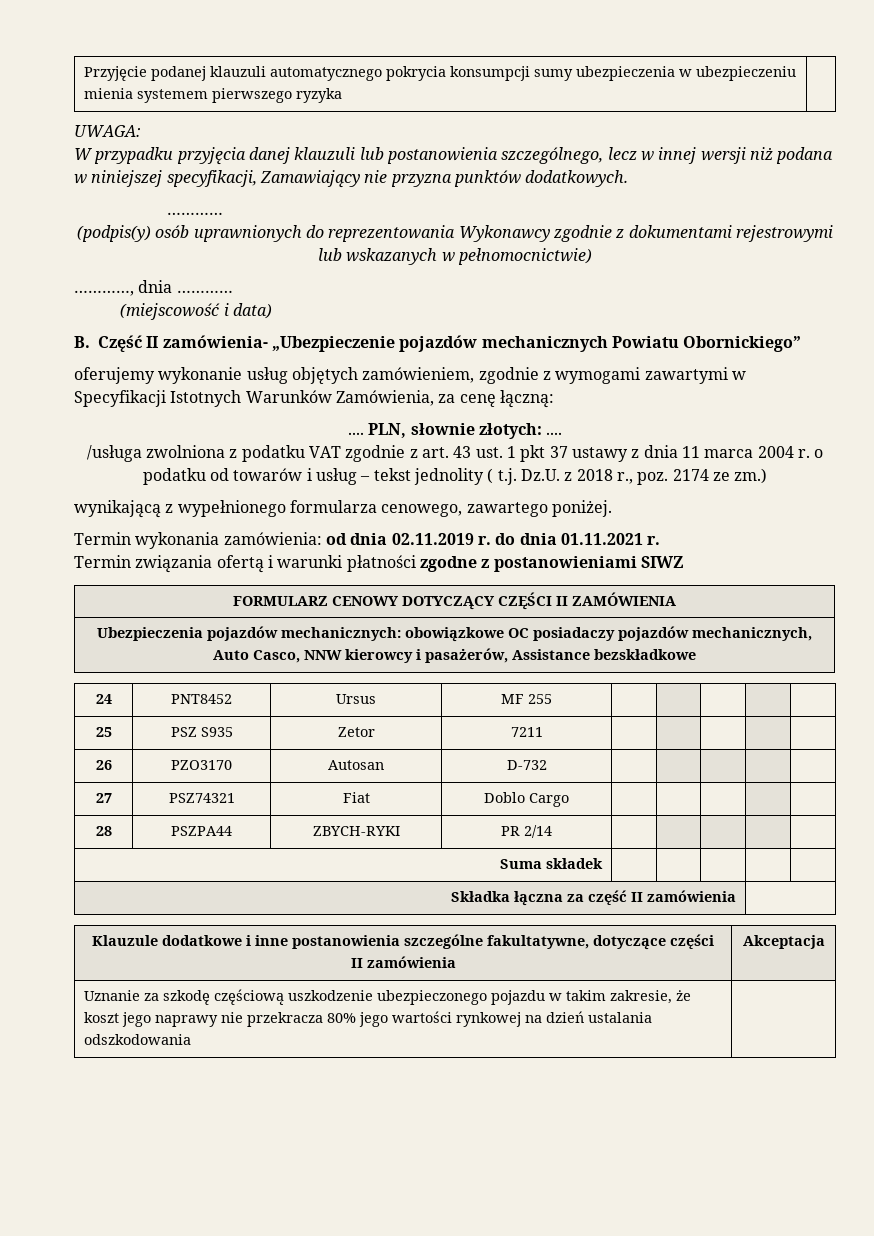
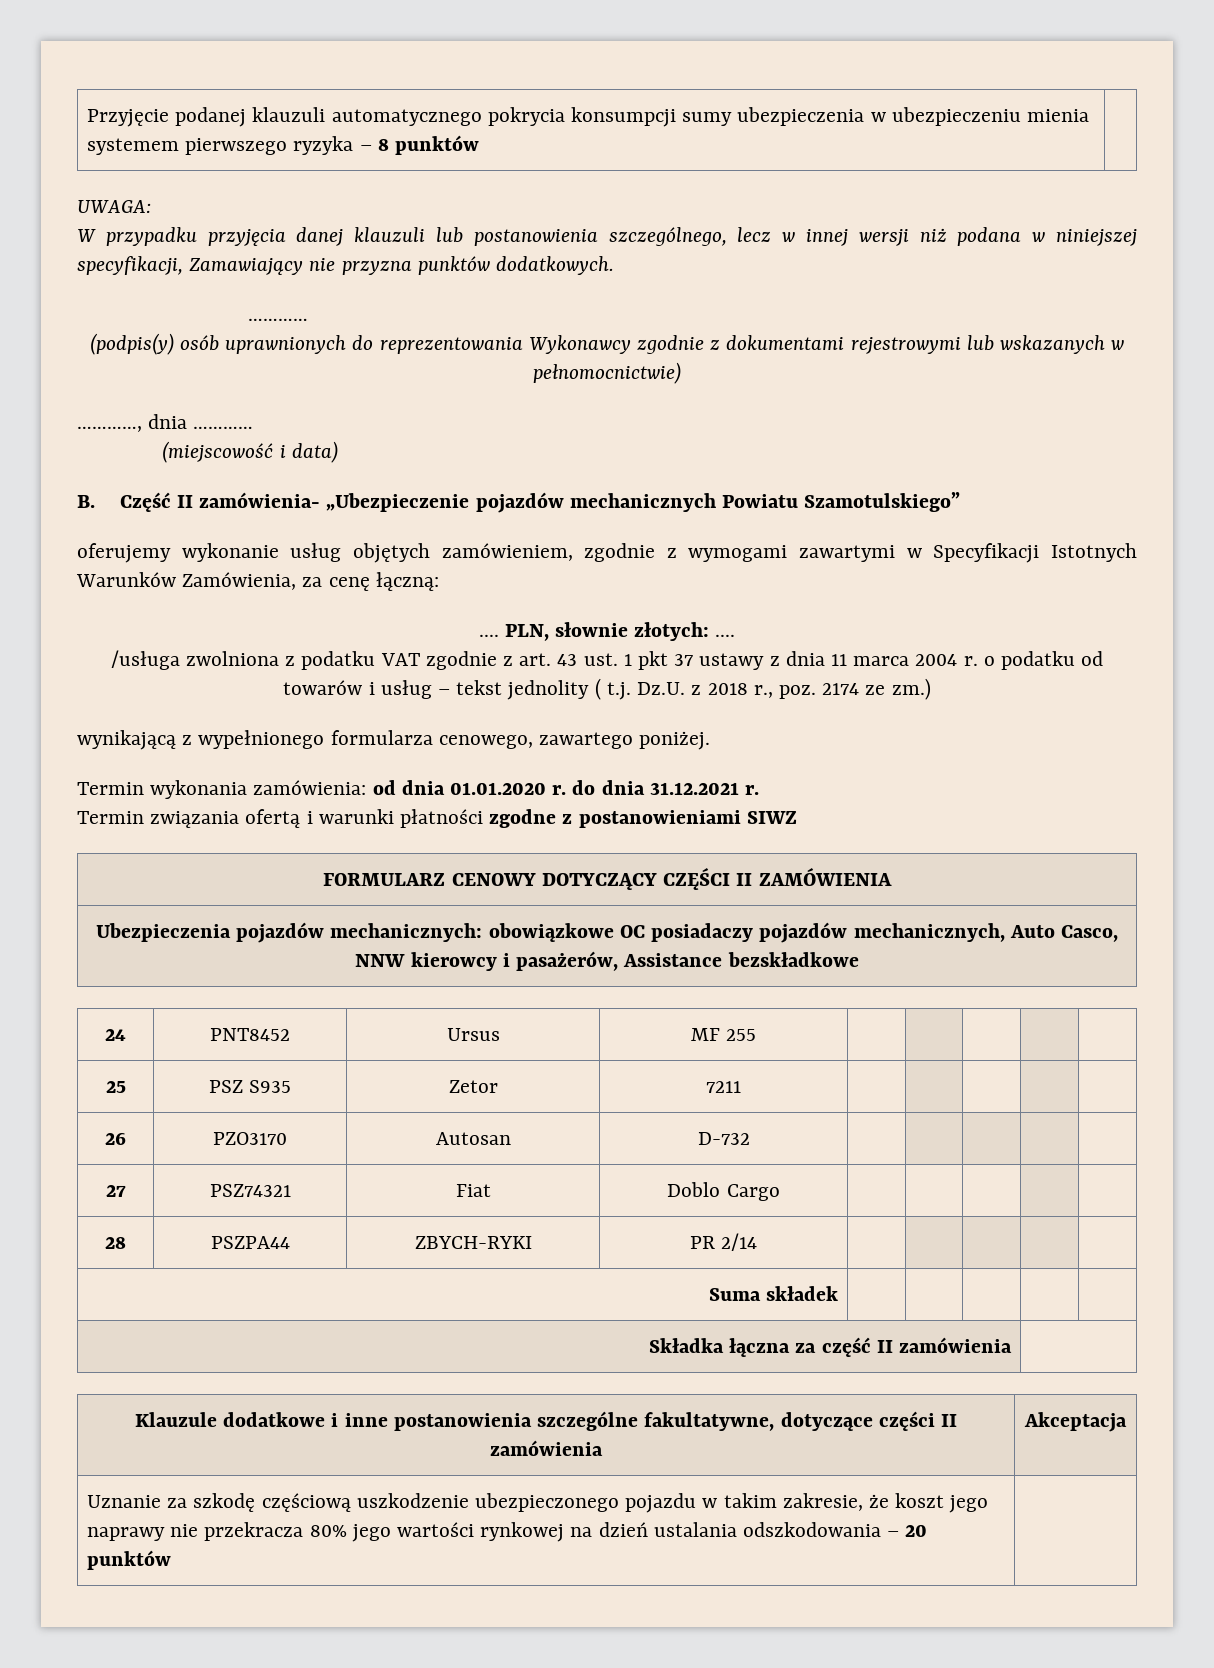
- Przyjęcie podanej klauzuli automatycznego pokrycia konsumpcji sumy ubezpieczenia w ubezpieczeniu mienia systemem pierwszego ryzyka |
+ Przyjęcie podanej klauzuli automatycznego pokrycia konsumpcji sumy ubezpieczenia w ubezpieczeniu mienia systemem pierwszego ryzyka – 8 punktów |
- B. Część II zamówienia- „Ubezpieczenie pojazdów mechanicznych Powiatu Obornickiego”
+ B. Część II zamówienia- „Ubezpieczenie pojazdów mechanicznych Powiatu Szamotulskiego”
- Termin wykonania zamówienia: od dnia 02.11.2019 r. do dnia 01.11.2021 r.
+ Termin wykonania zamówienia: od dnia 01.01.2020 r. do dnia 31.12.2021 r.
- Uznanie za szkodę częściową uszkodzenie ubezpieczonego pojazdu w takim zakresie, że koszt jego naprawy nie przekracza 80% jego wartości rynkowej na dzień ustalania odszkodowania |
+ Uznanie za szkodę częściową uszkodzenie ubezpieczonego pojazdu w takim zakresie, że koszt jego naprawy nie przekracza 80% jego wartości rynkowej na dzień ustalania odszkodowania – 20 punktów |

